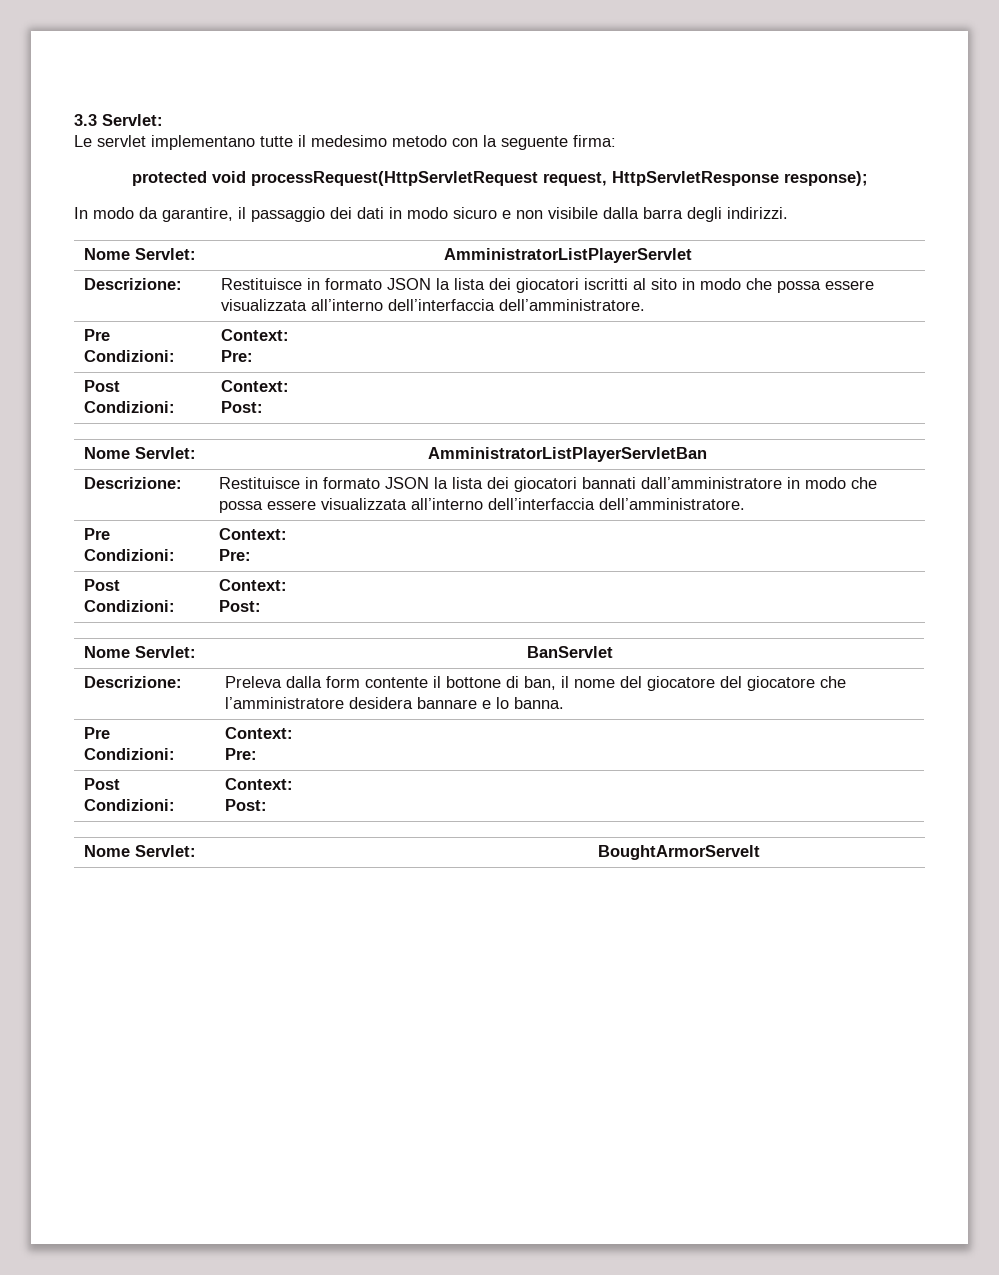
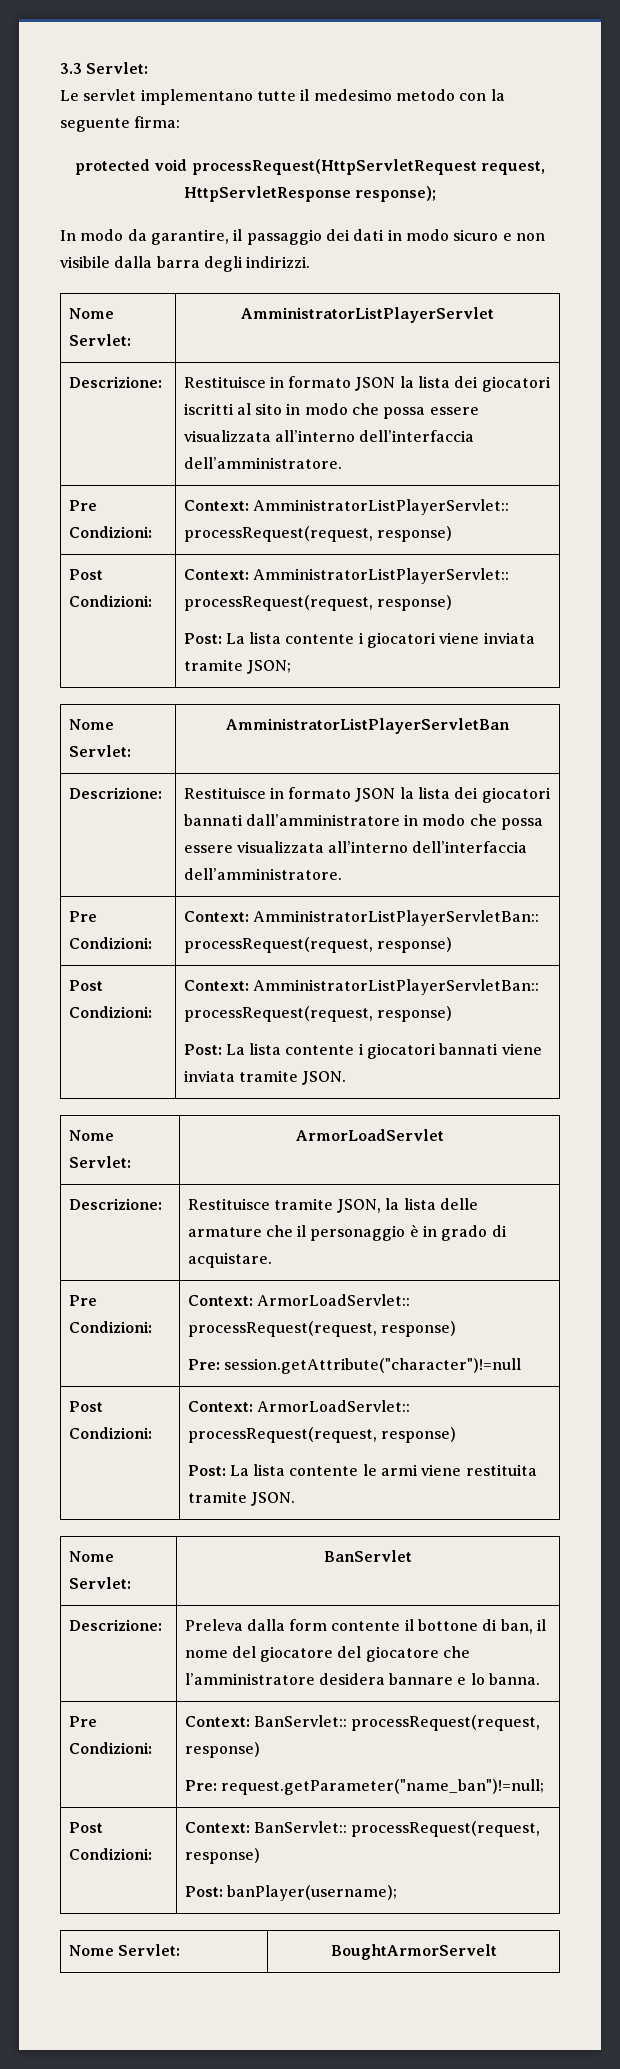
  Descrizione: | Restituisce in formato JSON la lista dei giocatori iscritti al sito in modo che possa essere visualizzata all’interno dell’interfaccia dell’amministratore.
- Pre Condizioni: | Context:
- Pre:
- Post Condizioni: | Context:
- Post:
+ Pre Condizioni: | Context: AmministratorListPlayerServlet:: processRequest(request, response)
+ Post Condizioni: | Context: AmministratorListPlayerServlet:: processRequest(request, response)
+ Post: La lista contente i giocatori viene inviata tramite JSON;
  Descrizione: | Restituisce in formato JSON la lista dei giocatori bannati dall’amministratore in modo che possa essere visualizzata all’interno dell’interfaccia dell’amministratore.
- Pre Condizioni: | Context:
- Pre:
- Post Condizioni: | Context:
- Post:
+ Pre Condizioni: | Context: AmministratorListPlayerServletBan:: processRequest(request, response)
+ Post Condizioni: | Context: AmministratorListPlayerServletBan:: processRequest(request, response)
+ Post: La lista contente i giocatori bannati viene inviata tramite JSON.
+ Nome Servlet: | ArmorLoadServlet
+ Descrizione: | Restituisce tramite JSON, la lista delle armature che il personaggio è in grado di acquistare.
+ Pre Condizioni: | Context: ArmorLoadServlet:: processRequest(request, response)
+ Pre: session.getAttribute("character")!=null
+ Post Condizioni: | Context: ArmorLoadServlet:: processRequest(request, response)
+ Post: La lista contente le armi viene restituita tramite JSON.
  Descrizione: | Preleva dalla form contente il bottone di ban, il nome del giocatore del giocatore che l’amministratore desidera bannare e lo banna.
- Pre Condizioni: | Context:
- Pre:
- Post Condizioni: | Context:
- Post:
+ Pre Condizioni: | Context: BanServlet:: processRequest(request, response)
+ Pre: request.getParameter("name_ban")!=null;
+ Post Condizioni: | Context: BanServlet:: processRequest(request, response)
+ Post: banPlayer(username);

